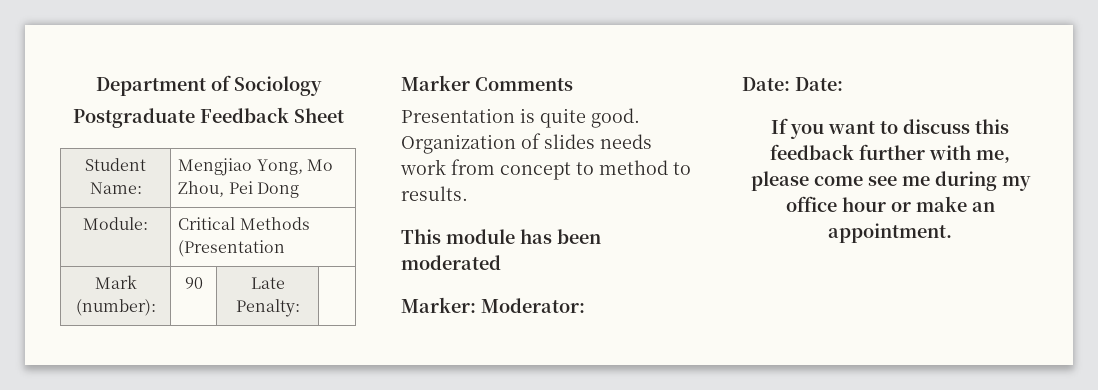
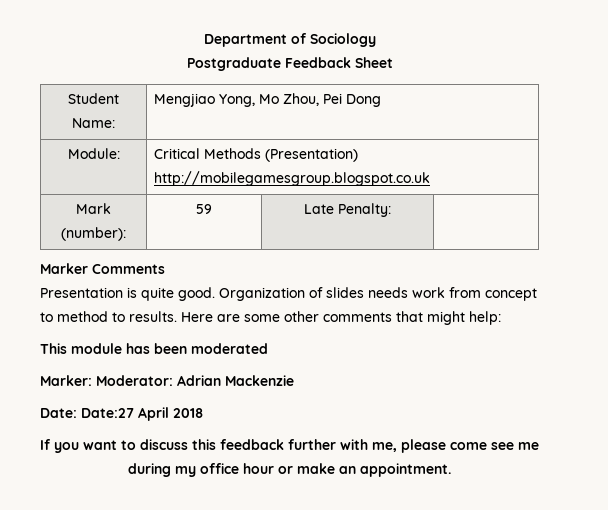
- Module: | Critical Methods (Presentation
+ Module: | Critical Methods (Presentation) http://mobilegamesgroup.blogspot.co.uk
- Mark (number): | 90 | Late Penalty: |
+ Mark (number): | 59 | Late Penalty: |
+ Here are some other comments that might help:
- Marker: Moderator:
- Date: Date:
+ Marker: Moderator: Adrian Mackenzie
+ Date: Date:27 April 2018

